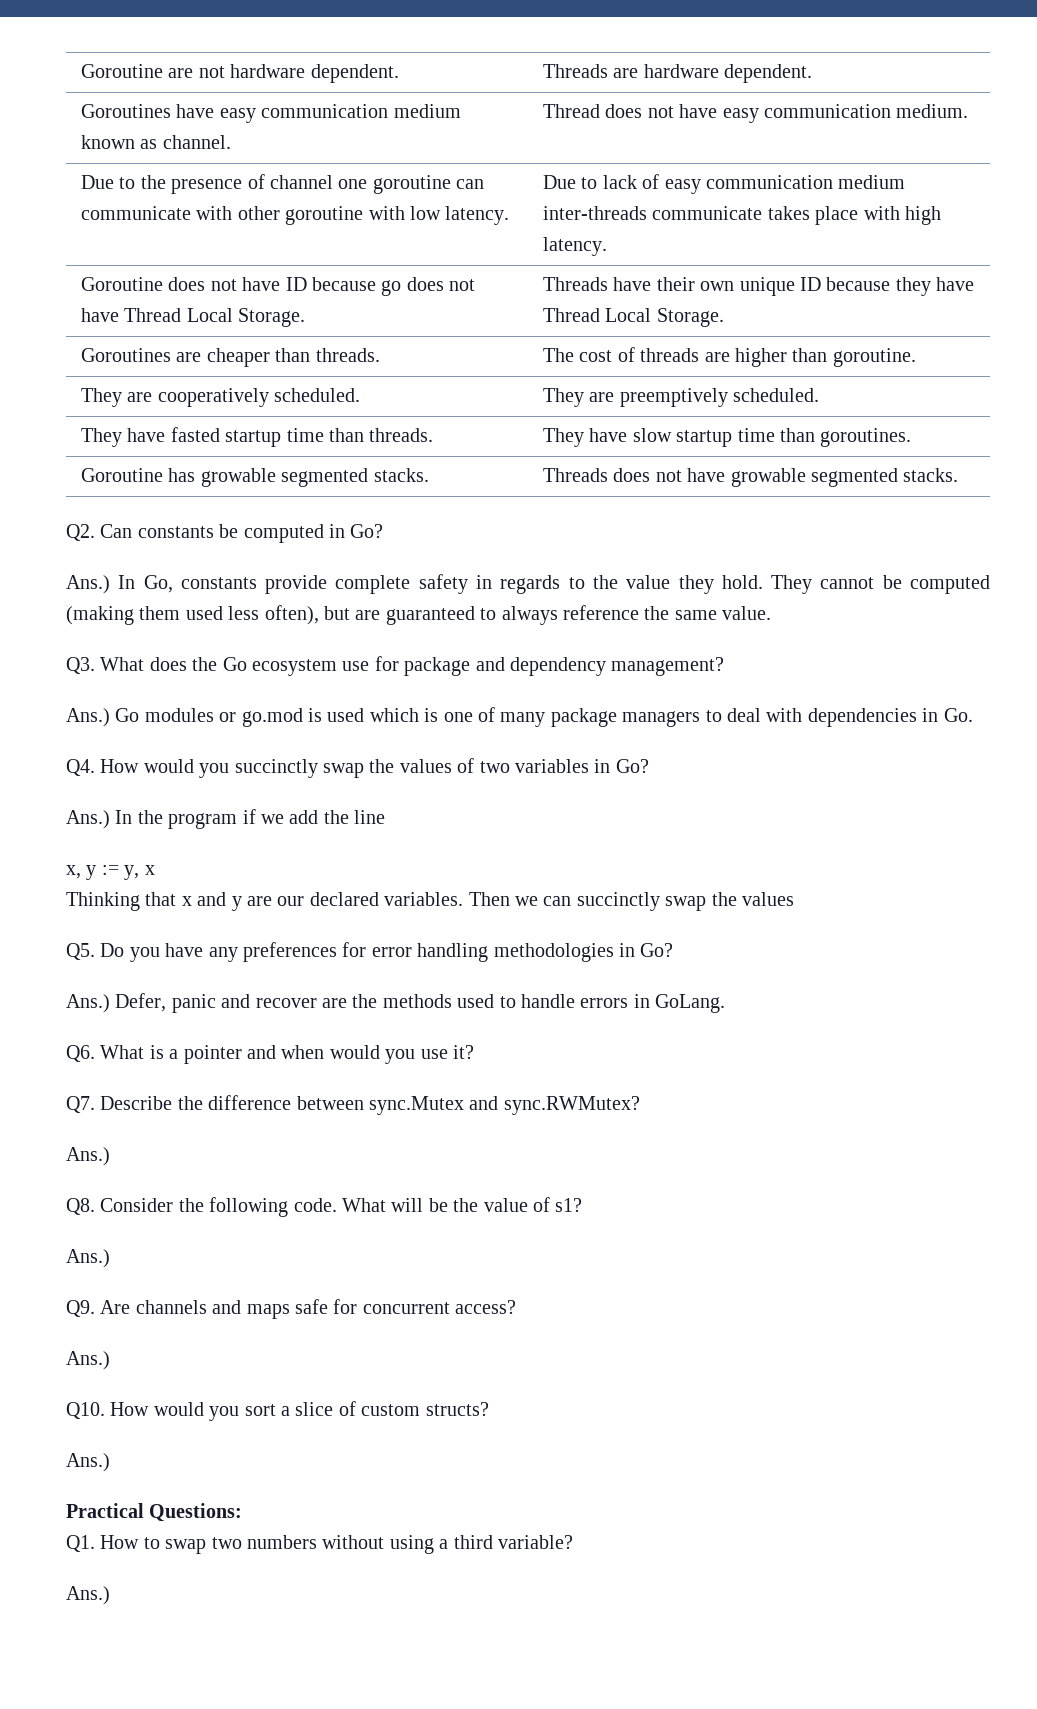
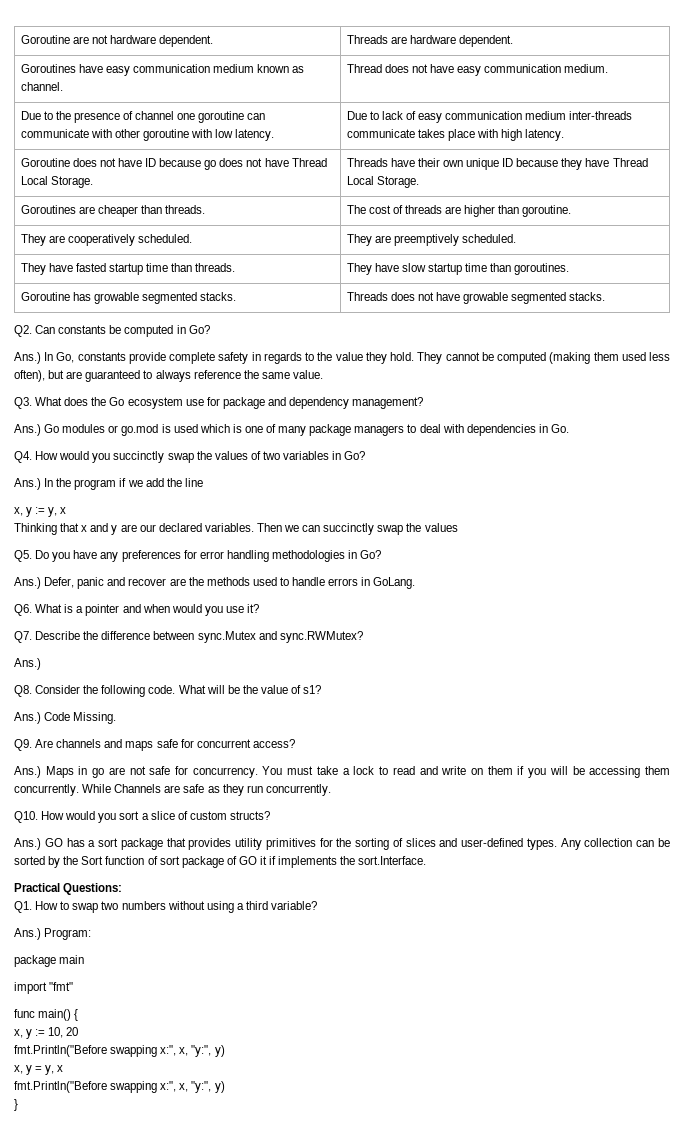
  What will be the value of s1?
- Ans.)
+ Ans.) Code Missing.
  Q9. Are channels and maps safe for concurrent access?
- Ans.)
+ Ans.) Maps in go are not safe for concurrency. You must take a lock to read and write on them if you will be accessing them concurrently. While Channels are safe as they run concurrently.
  Q10. How would you sort a slice of custom structs?
- Ans.)
+ Ans.) GO has a sort package that provides utility primitives for the sorting of slices and user-defined types. Any collection can be sorted by the Sort function of sort package of GO it if implements the sort.Interface.
  Q1. How to swap two numbers without using a third variable?
- Ans.)
+ Ans.) Program:
+ package main
+ import "fmt"
+ func main() {
+ x, y := 10, 20
+ fmt.Println("Before swapping x:", x, "y:", y)
+ x, y = y, x
+ fmt.Println("Before swapping x:", x, "y:", y)
+ }

